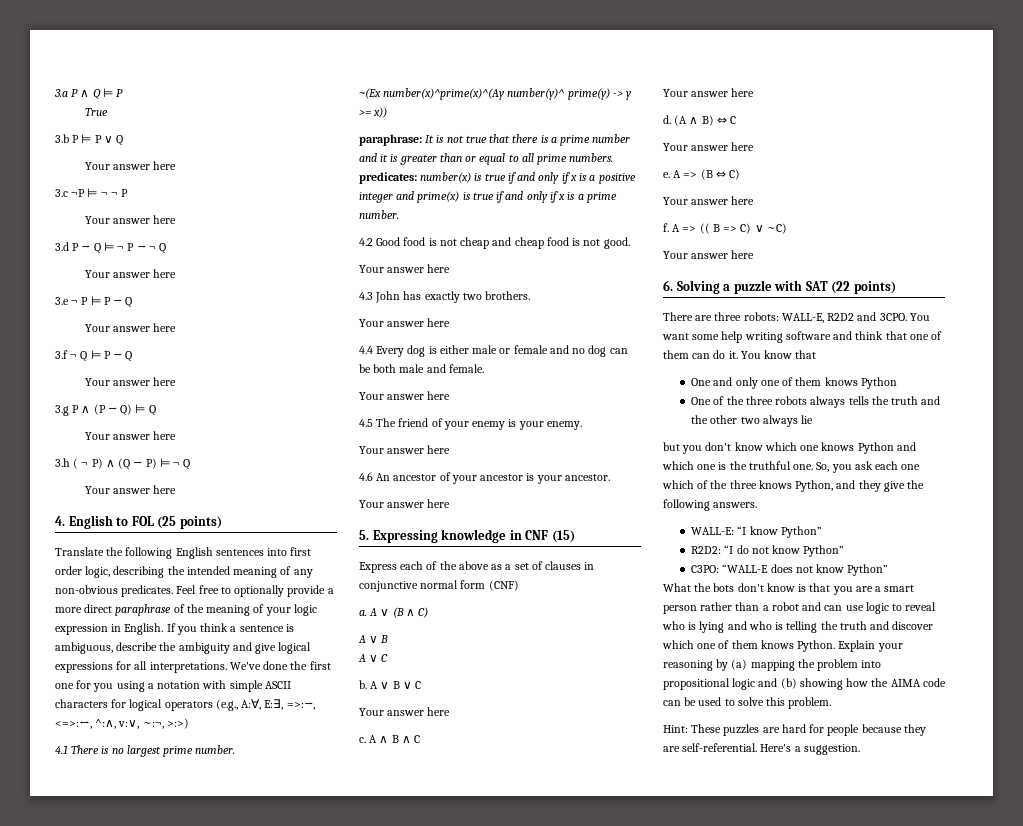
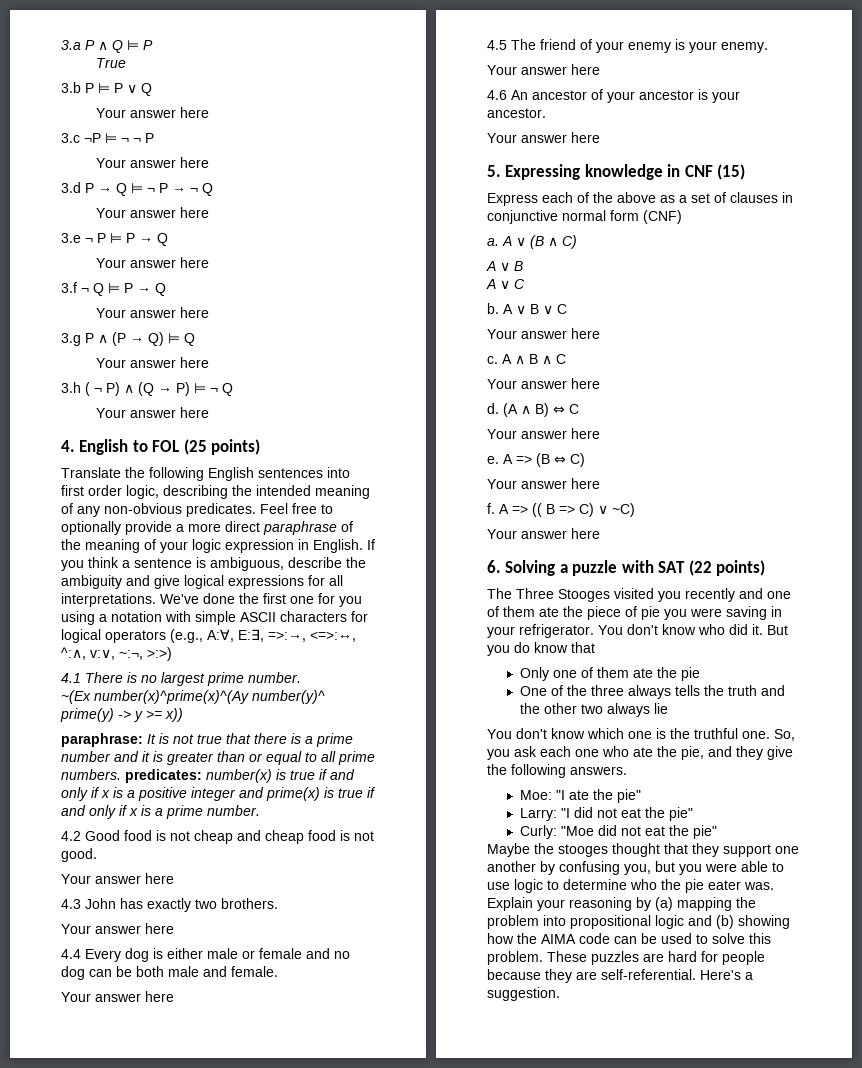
- There are three robots: WALL-E, R2D2 and 3CPO. You want some help writing software and think that one of them can do it. You know that
- One and only one of them knows Python
+ The Three Stooges visited you recently and one of them ate the piece of pie you were saving in your refrigerator. You don't know who did it. But you do know that
+ Only one of them ate the pie
- One of the three robots always tells the truth and the other two always lie
+ One of the three always tells the truth and the other two always lie
- but you don't know which one knows Python and which one is the truthful one.
+ You don't know which one is the truthful one.
- So, you ask each one which of the three knows Python, and they give the following answers.
+ So, you ask each one who ate the pie, and they give the following answers.
- WALL-E: “I know Python”
- R2D2: “I do not know Python”
- C3PO: “WALL-E does not know Python”
- What the bots don't know is that you are a smart person rather than a robot and can use logic to reveal who is lying and who is telling the truth and discover which one of them knows Python.
+ Moe: "I ate the pie"
+ Larry: "I did not eat the pie"
+ Curly: "Moe did not eat the pie"
+ Maybe the stooges thought that they support one another by confusing you, but you were able to use logic to determine who the pie eater was.
- Explain your reasoning by (a) mapping the problem into propositional logic and (b) showing how the AIMA code can be used to solve this problem.
- Hint: These puzzles are hard for people because they are self-referential.
+ Explain your reasoning by (a) mapping the problem into propositional logic and (b) showing how the AIMA code can be used to solve this problem. These puzzles are hard for people because they are self-referential.

